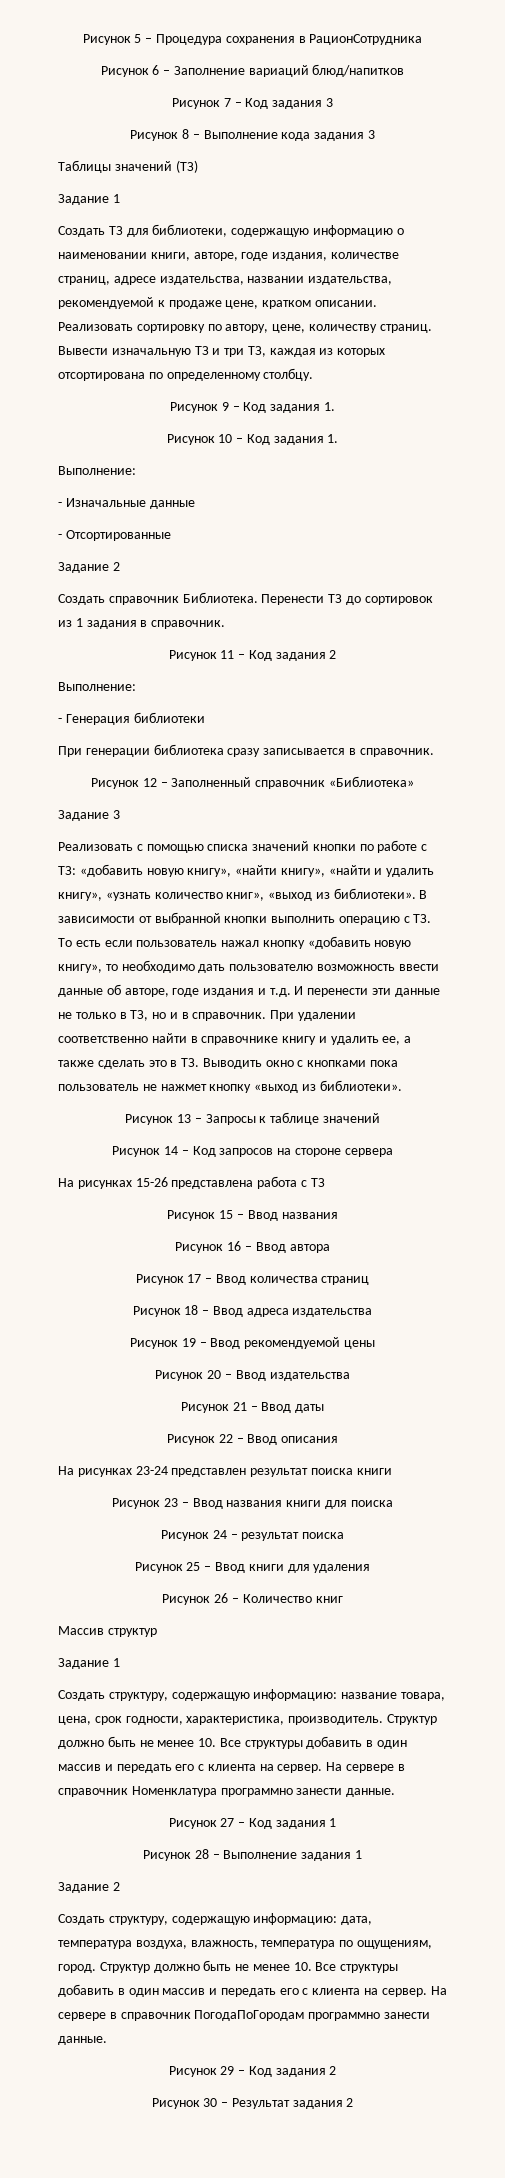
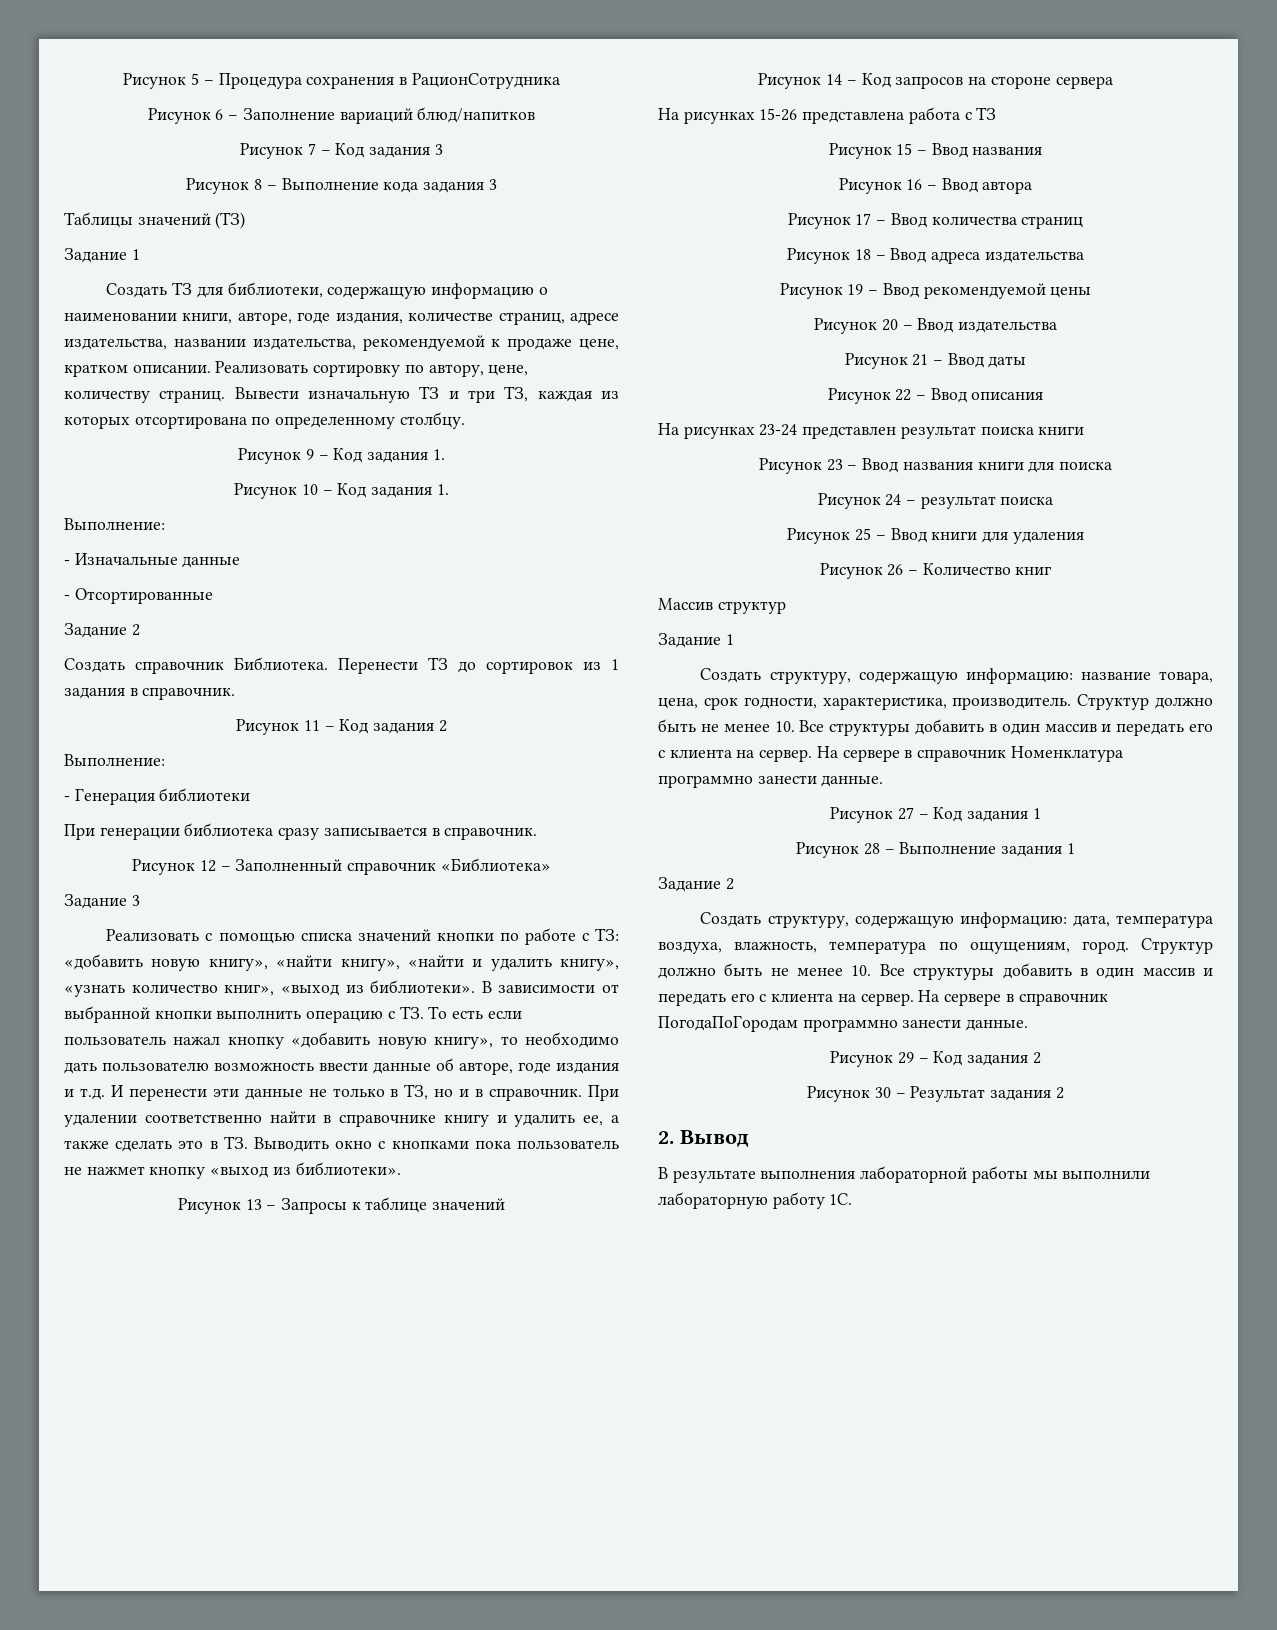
+ 2. Вывод
+ В результате выполнения лабораторной работы мы выполнили лабораторную работу 1С.

